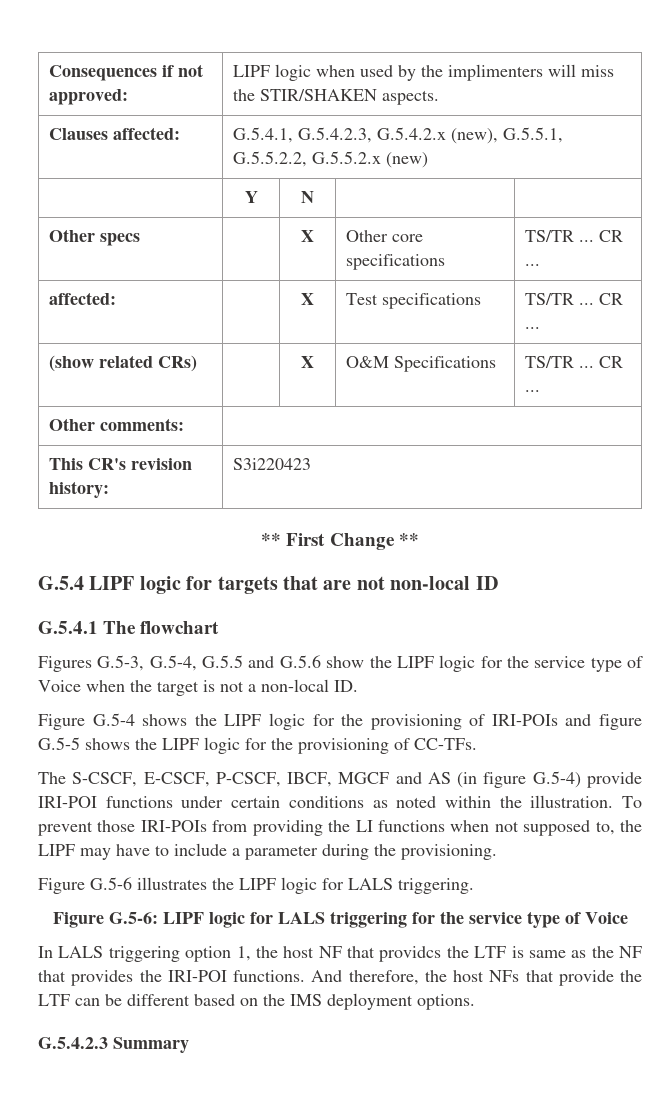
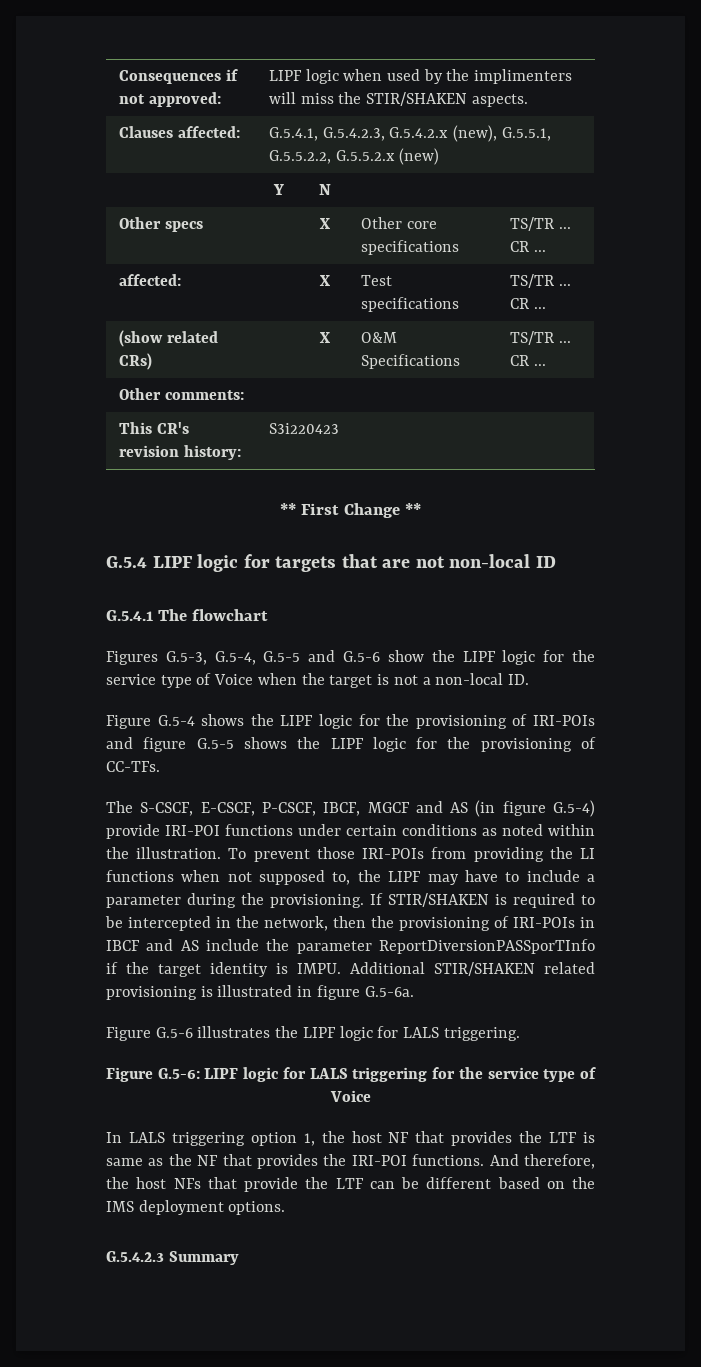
- Figures G.5-3, G.5-4, G.5.5 and G.5.6 show the LIPF logic for the service type of Voice when the target is not a non-local ID.
+ Figures G.5-3, G.5-4, G.5-5 and G.5-6 show the LIPF logic for the service type of Voice when the target is not a non-local ID.
+ If STIR/SHAKEN is required to be intercepted in the network, then the provisioning of IRI-POIs in IBCF and AS include the parameter ReportDiversionPASSporTInfo if the target identity is IMPU. Additional STIR/SHAKEN related provisioning is illustrated in figure G.5-6a.
- In LALS triggering option 1, the host NF that providcs the LTF is same as the NF that provides the IRI-POI functions.
+ In LALS triggering option 1, the host NF that provides the LTF is same as the NF that provides the IRI-POI functions.

